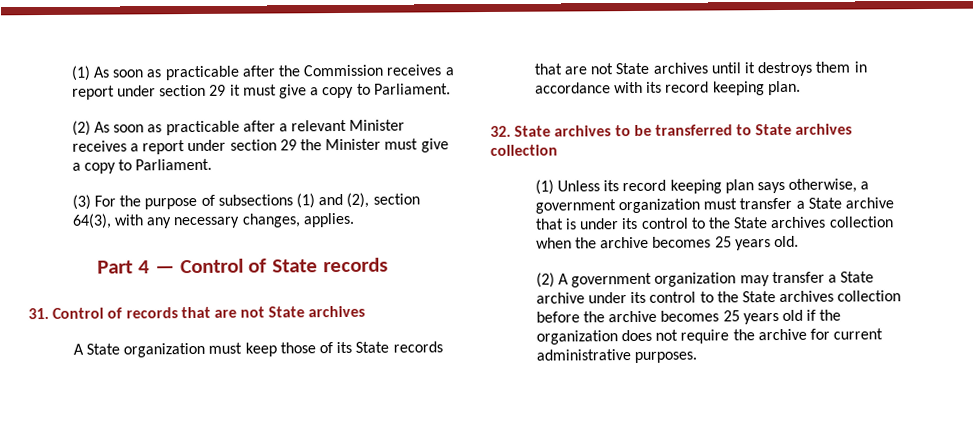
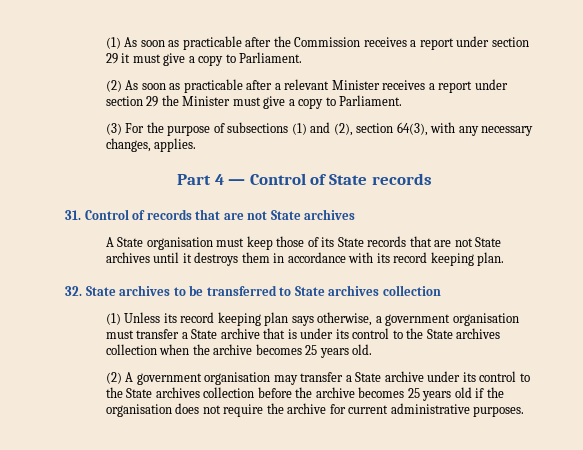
- A State organization must keep those of its State records that are not State archives until it destroys them in accordance with its record keeping plan.
+ A State organisation must keep those of its State records that are not State archives until it destroys them in accordance with its record keeping plan.
- (1) Unless its record keeping plan says otherwise, a government organization must transfer a State archive that is under its control to the State archives collection when the archive becomes 25 years old.
+ (1) Unless its record keeping plan says otherwise, a government organisation must transfer a State archive that is under its control to the State archives collection when the archive becomes 25 years old.
- (2) A government organization may transfer a State archive under its control to the State archives collection before the archive becomes 25 years old if the organization does not require the archive for current administrative purposes.
+ (2) A government organisation may transfer a State archive under its control to the State archives collection before the archive becomes 25 years old if the organisation does not require the archive for current administrative purposes.

